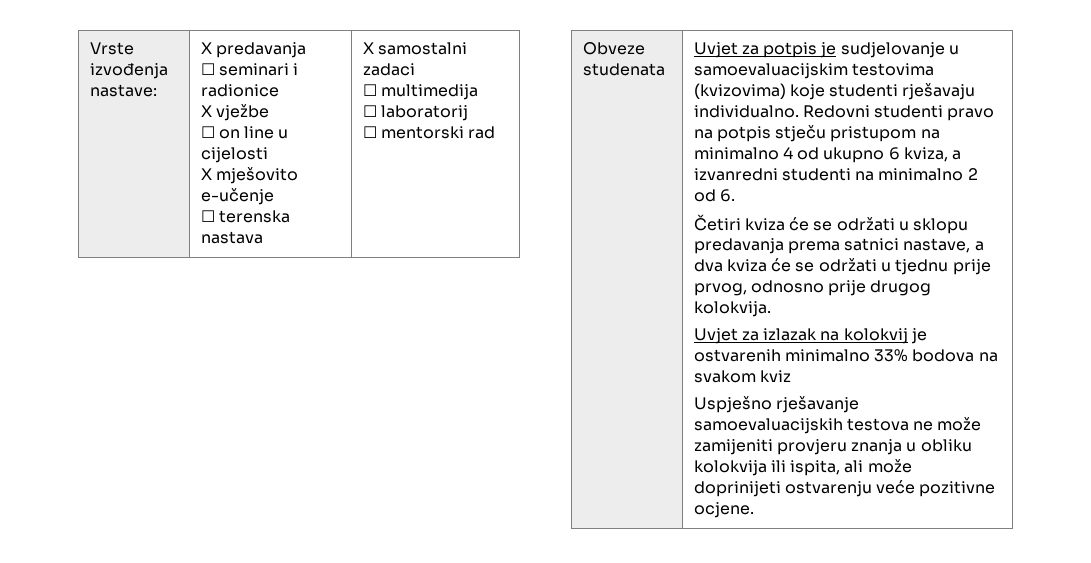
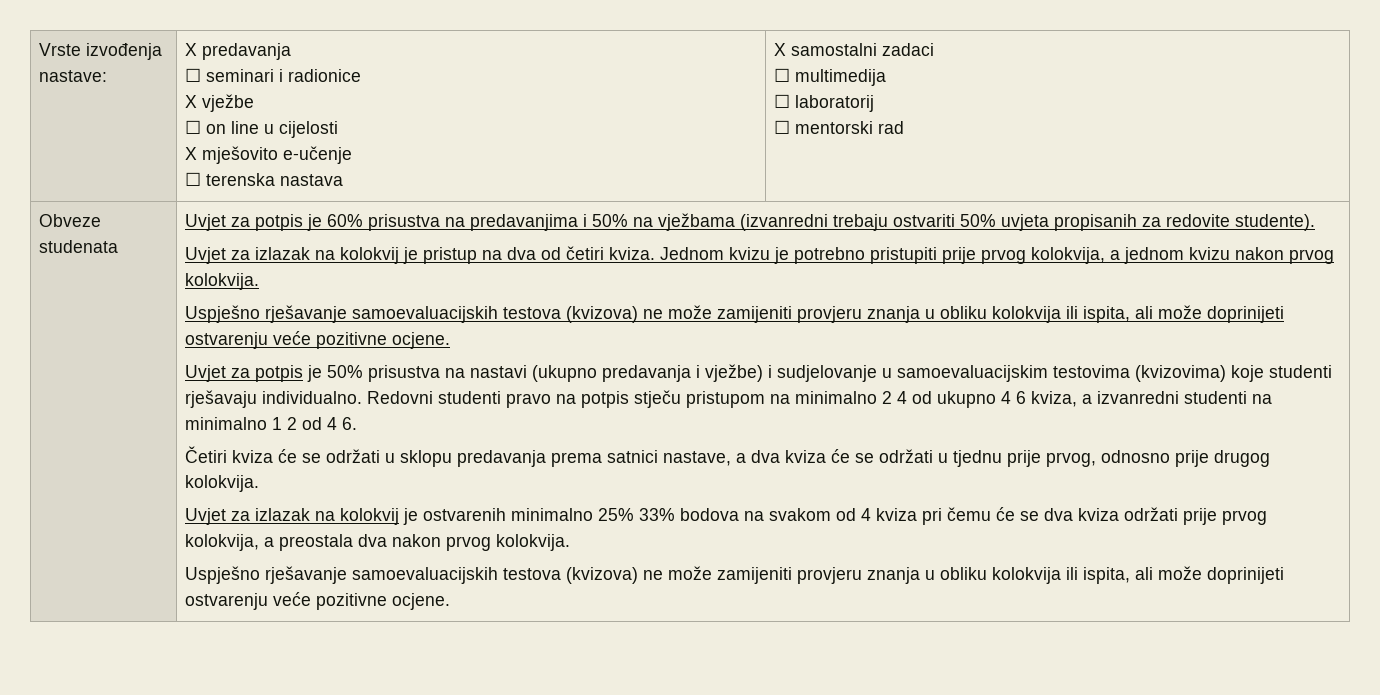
- Uvjet za potpis je sudjelovanje u samoevaluacijskim testovima (kvizovima) koje studenti rješavaju individualno.
+ Uvjet za potpis je 60% prisustva na predavanjima i 50% na vježbama (izvanredni trebaju ostvariti 50% uvjeta propisanih za redovite studente).
+ Uvjet za izlazak na kolokvij je pristup na dva od četiri kviza. Jednom kvizu je potrebno pristupiti prije prvog kolokvija, a jednom kvizu nakon prvog kolokvija.
+ Uspješno rješavanje samoevaluacijskih testova (kvizova) ne može zamijeniti provjeru znanja u obliku kolokvija ili ispita, ali može doprinijeti ostvarenju veće pozitivne ocjene.
+ Uvjet za potpis je 50% prisustva na nastavi (ukupno predavanja i vježbe) i sudjelovanje u samoevaluacijskim testovima (kvizovima) koje studenti rješavaju individualno.
- Redovni studenti pravo na potpis stječu pristupom na minimalno 4 od ukupno 6 kviza, a izvanredni studenti na minimalno 2 od 6.
+ Redovni studenti pravo na potpis stječu pristupom na minimalno 2 4 od ukupno 4 6 kviza, a izvanredni studenti na minimalno 1 2 od 4 6.
- Uvjet za izlazak na kolokvij je ostvarenih minimalno 33% bodova na svakom kviz
- Uspješno rješavanje samoevaluacijskih testova ne može zamijeniti provjeru znanja u obliku kolokvija ili ispita, ali može doprinijeti ostvarenju veće pozitivne ocjene.
+ Uvjet za izlazak na kolokvij je ostvarenih minimalno 25% 33% bodova na svakom od 4 kviza pri čemu će se dva kviza održati prije prvog kolokvija, a preostala dva nakon prvog kolokvija.
+ Uspješno rješavanje samoevaluacijskih testova (kvizova) ne može zamijeniti provjeru znanja u obliku kolokvija ili ispita, ali može doprinijeti ostvarenju veće pozitivne ocjene.

